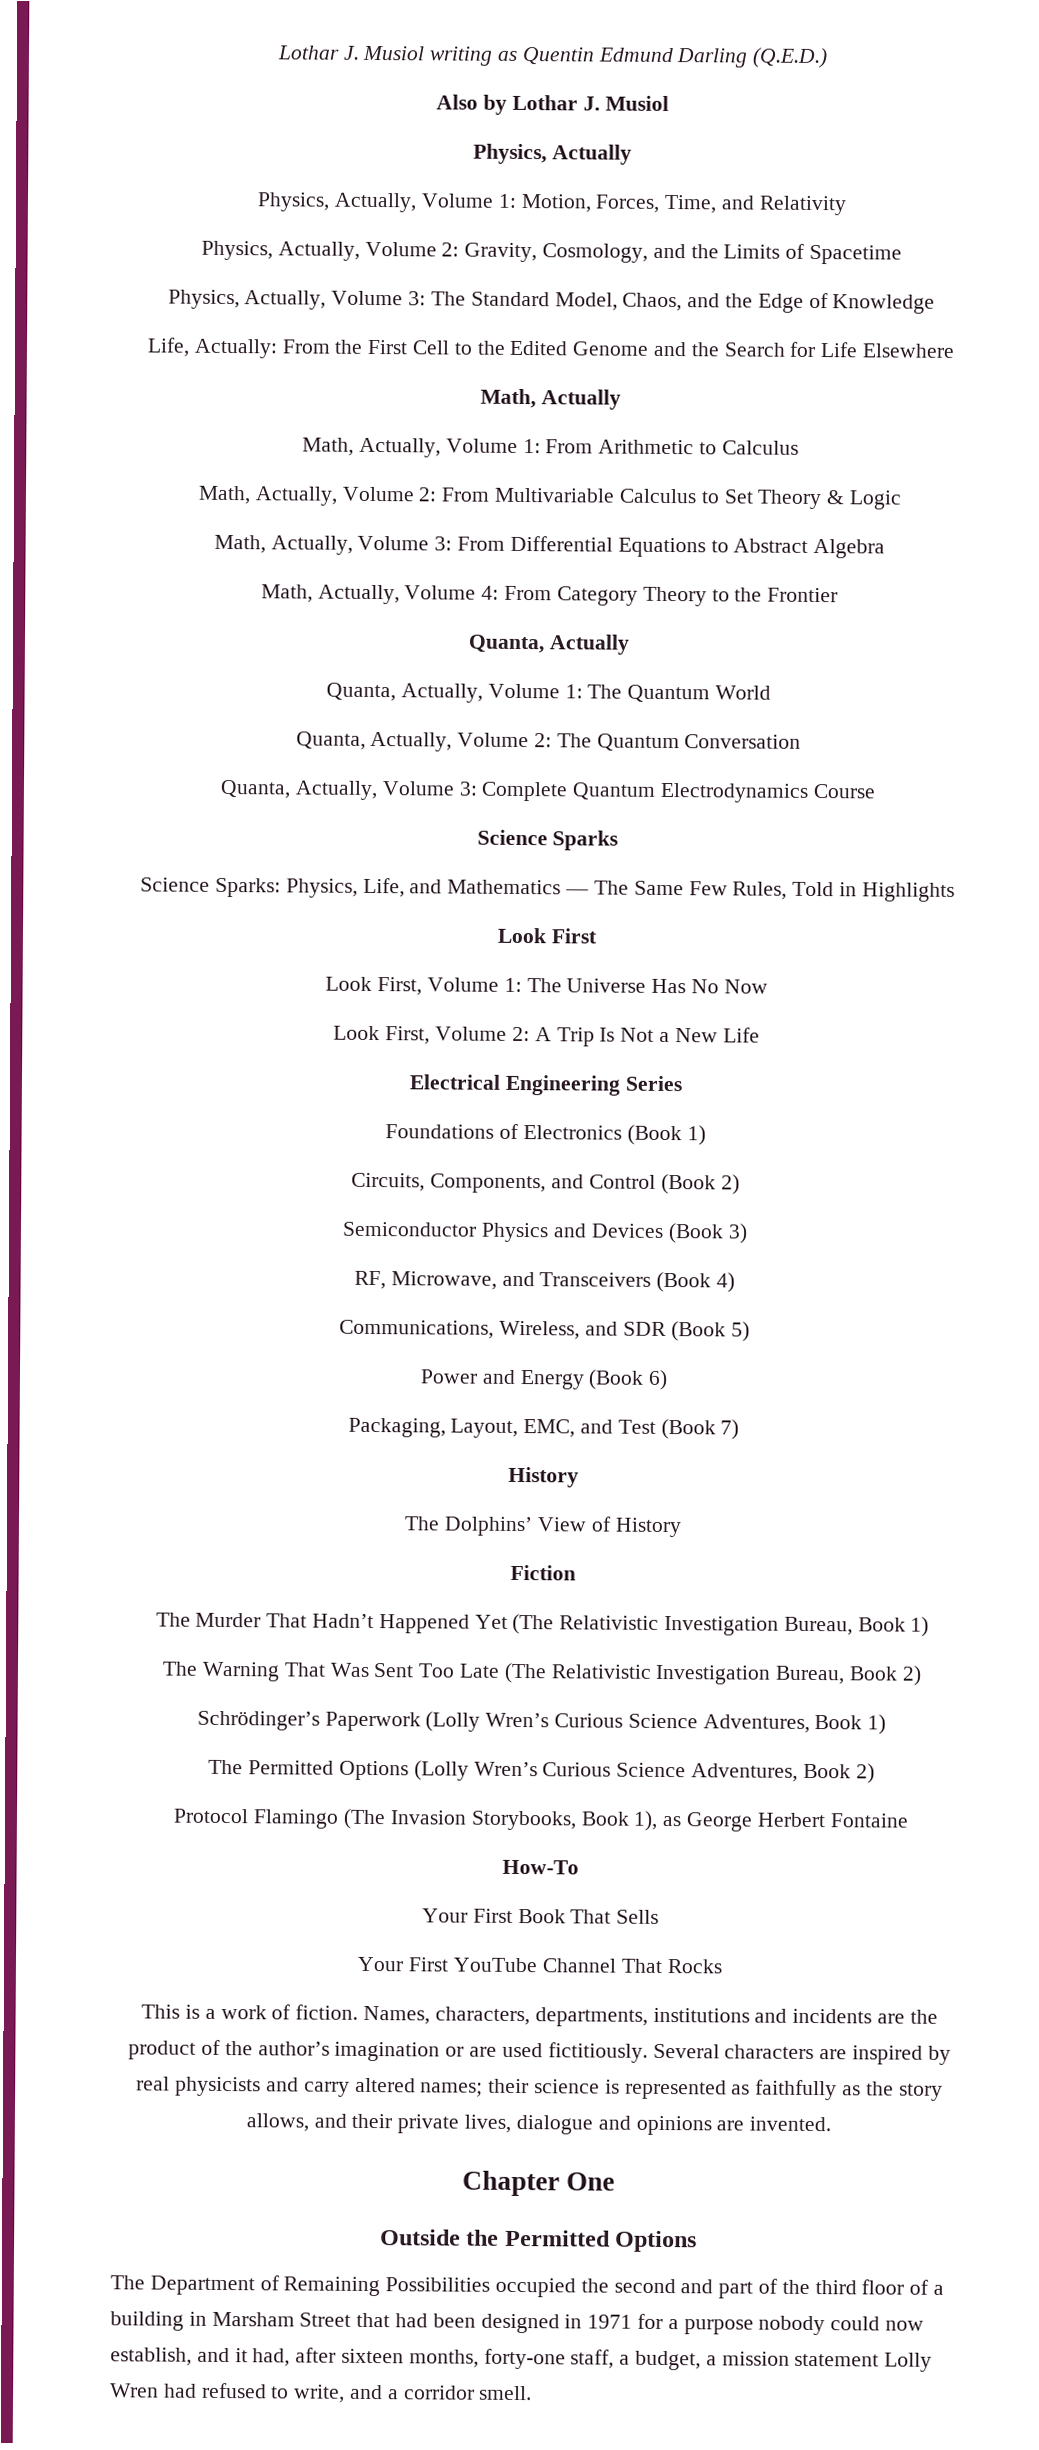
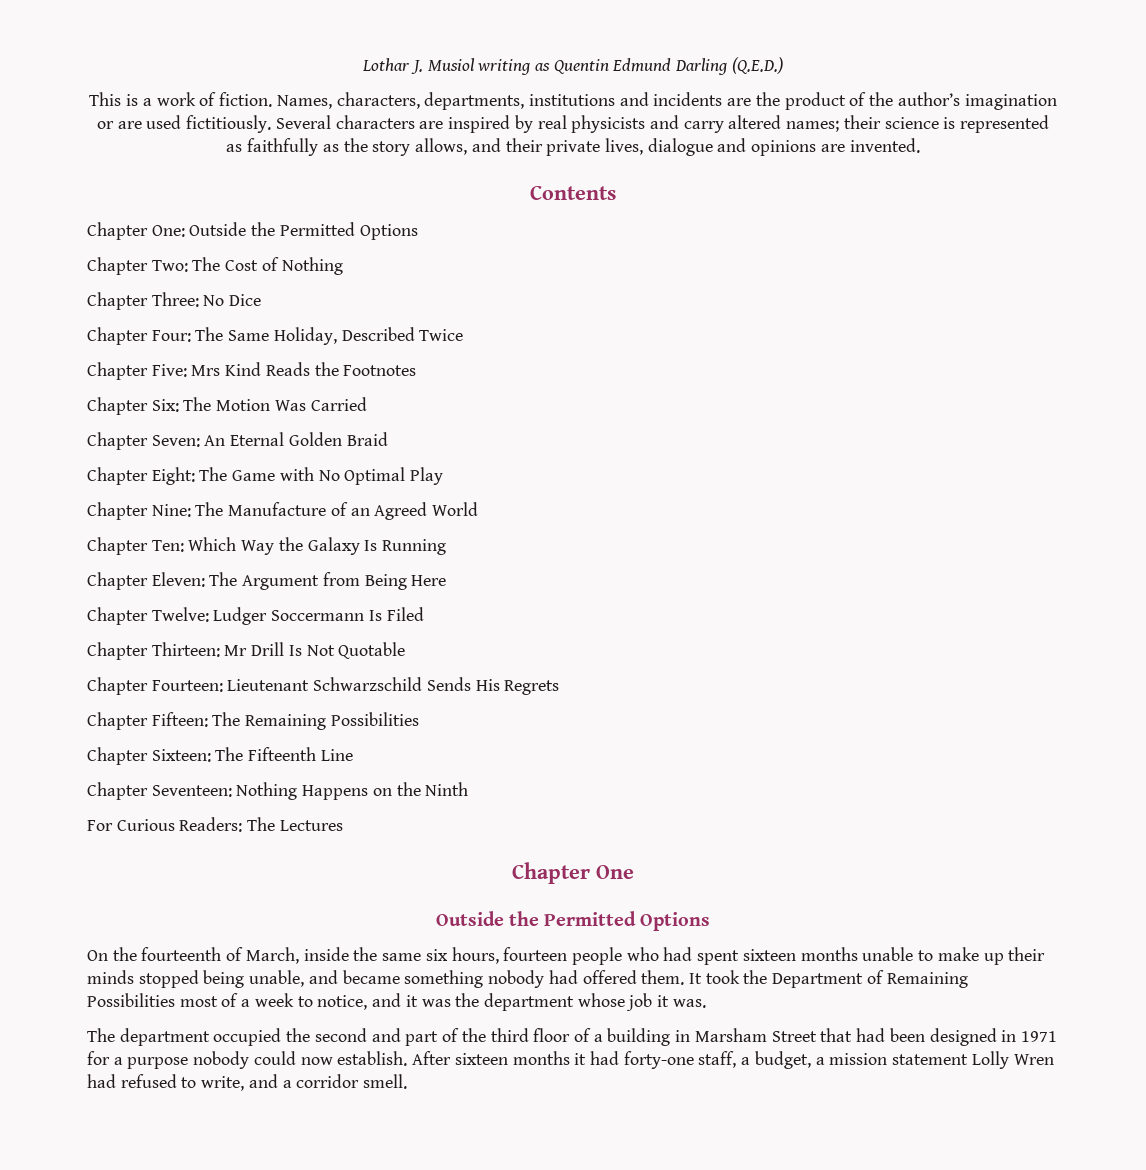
- Also by Lothar J. Musiol
- Physics, Actually
- Physics, Actually, Volume 1: Motion, Forces, Time, and Relativity
- Physics, Actually, Volume 2: Gravity, Cosmology, and the Limits of Spacetime
- Physics, Actually, Volume 3: The Standard Model, Chaos, and the Edge of Knowledge
- Life, Actually: From the First Cell to the Edited Genome and the Search for Life Elsewhere
- Math, Actually
- Math, Actually, Volume 1: From Arithmetic to Calculus
- Math, Actually, Volume 2: From Multivariable Calculus to Set Theory & Logic
- Math, Actually, Volume 3: From Differential Equations to Abstract Algebra
- Math, Actually, Volume 4: From Category Theory to the Frontier
- Quanta, Actually
- Quanta, Actually, Volume 1: The Quantum World
- Quanta, Actually, Volume 2: The Quantum Conversation
- Quanta, Actually, Volume 3: Complete Quantum Electrodynamics Course
- Science Sparks
- Science Sparks: Physics, Life, and Mathematics — The Same Few Rules, Told in Highlights
- Look First
- Look First, Volume 1: The Universe Has No Now
- Look First, Volume 2: A Trip Is Not a New Life
- Electrical Engineering Series
- Foundations of Electronics (Book 1)
- Circuits, Components, and Control (Book 2)
- Semiconductor Physics and Devices (Book 3)
- RF, Microwave, and Transceivers (Book 4)
- Communications, Wireless, and SDR (Book 5)
- Power and Energy (Book 6)
- Packaging, Layout, EMC, and Test (Book 7)
- History
- The Dolphins’ View of History
- Fiction
- The Murder That Hadn’t Happened Yet (The Relativistic Investigation Bureau, Book 1)
- The Warning That Was Sent Too Late (The Relativistic Investigation Bureau, Book 2)
- Schrödinger’s Paperwork (Lolly Wren’s Curious Science Adventures, Book 1)
- The Permitted Options (Lolly Wren’s Curious Science Adventures, Book 2)
- Protocol Flamingo (The Invasion Storybooks, Book 1), as George Herbert Fontaine
- How-To
- Your First Book That Sells
- Your First YouTube Channel That Rocks
+ Contents
+ Chapter One: Outside the Permitted Options
+ Chapter Two: The Cost of Nothing
+ Chapter Three: No Dice
+ Chapter Four: The Same Holiday, Described Twice
+ Chapter Five: Mrs Kind Reads the Footnotes
+ Chapter Six: The Motion Was Carried
+ Chapter Seven: An Eternal Golden Braid
+ Chapter Eight: The Game with No Optimal Play
+ Chapter Nine: The Manufacture of an Agreed World
+ Chapter Ten: Which Way the Galaxy Is Running
+ Chapter Eleven: The Argument from Being Here
+ Chapter Twelve: Ludger Soccermann Is Filed
+ Chapter Thirteen: Mr Drill Is Not Quotable
+ Chapter Fourteen: Lieutenant Schwarzschild Sends His Regrets
+ Chapter Fifteen: The Remaining Possibilities
+ Chapter Sixteen: The Fifteenth Line
+ Chapter Seventeen: Nothing Happens on the Ninth
+ For Curious Readers: The Lectures
- The Department of Remaining Possibilities occupied the second and part of the third floor of a building in Marsham Street that had been designed in 1971 for a purpose nobody could now establish, and it had, after sixteen months, forty-one staff, a budget, a mission statement Lolly Wren had refused to write, and a corridor smell.
+ On the fourteenth of March, inside the same six hours, fourteen people who had spent sixteen months unable to make up their minds stopped being unable, and became something nobody had offered them. It took the Department of Remaining Possibilities most of a week to notice, and it was the department whose job it was.
+ The department occupied the second and part of the third floor of a building in Marsham Street that had been designed in 1971 for a purpose nobody could now establish. After sixteen months it had forty-one staff, a budget, a mission statement Lolly Wren had refused to write, and a corridor smell.

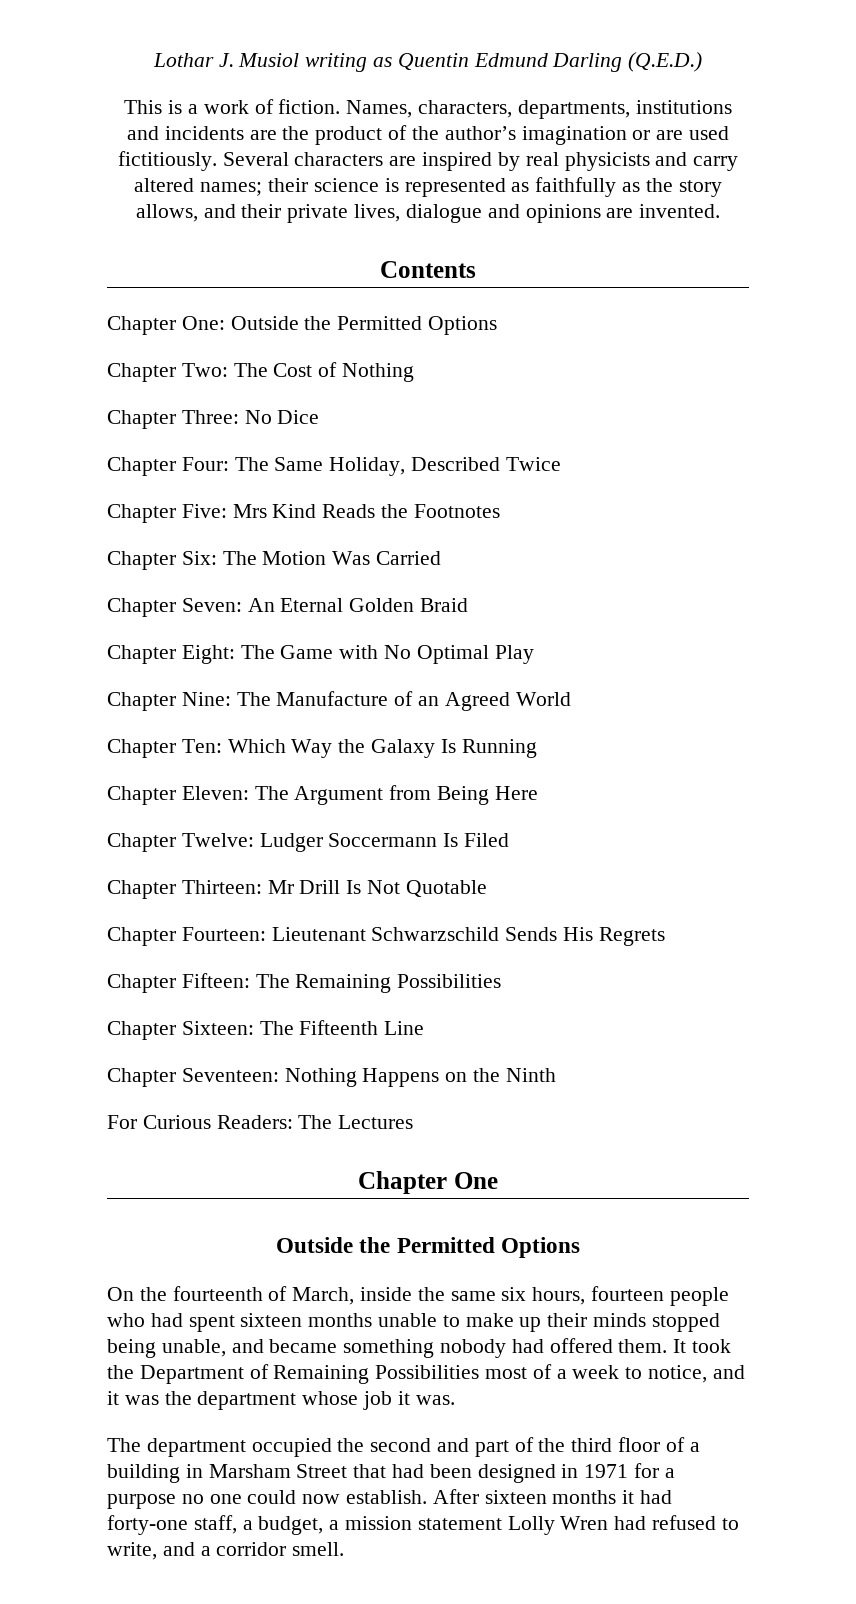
- The department occupied the second and part of the third floor of a building in Marsham Street that had been designed in 1971 for a purpose nobody could now establish.
+ The department occupied the second and part of the third floor of a building in Marsham Street that had been designed in 1971 for a purpose no one could now establish.

